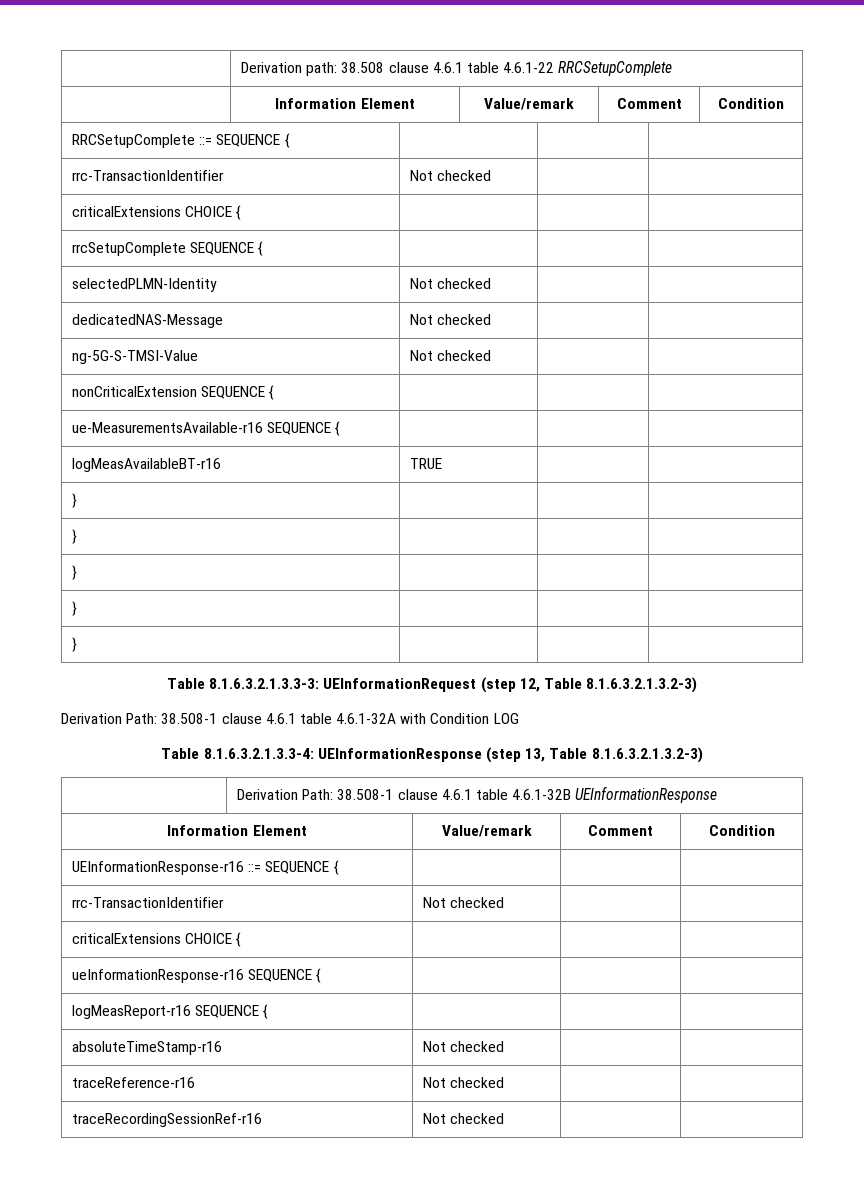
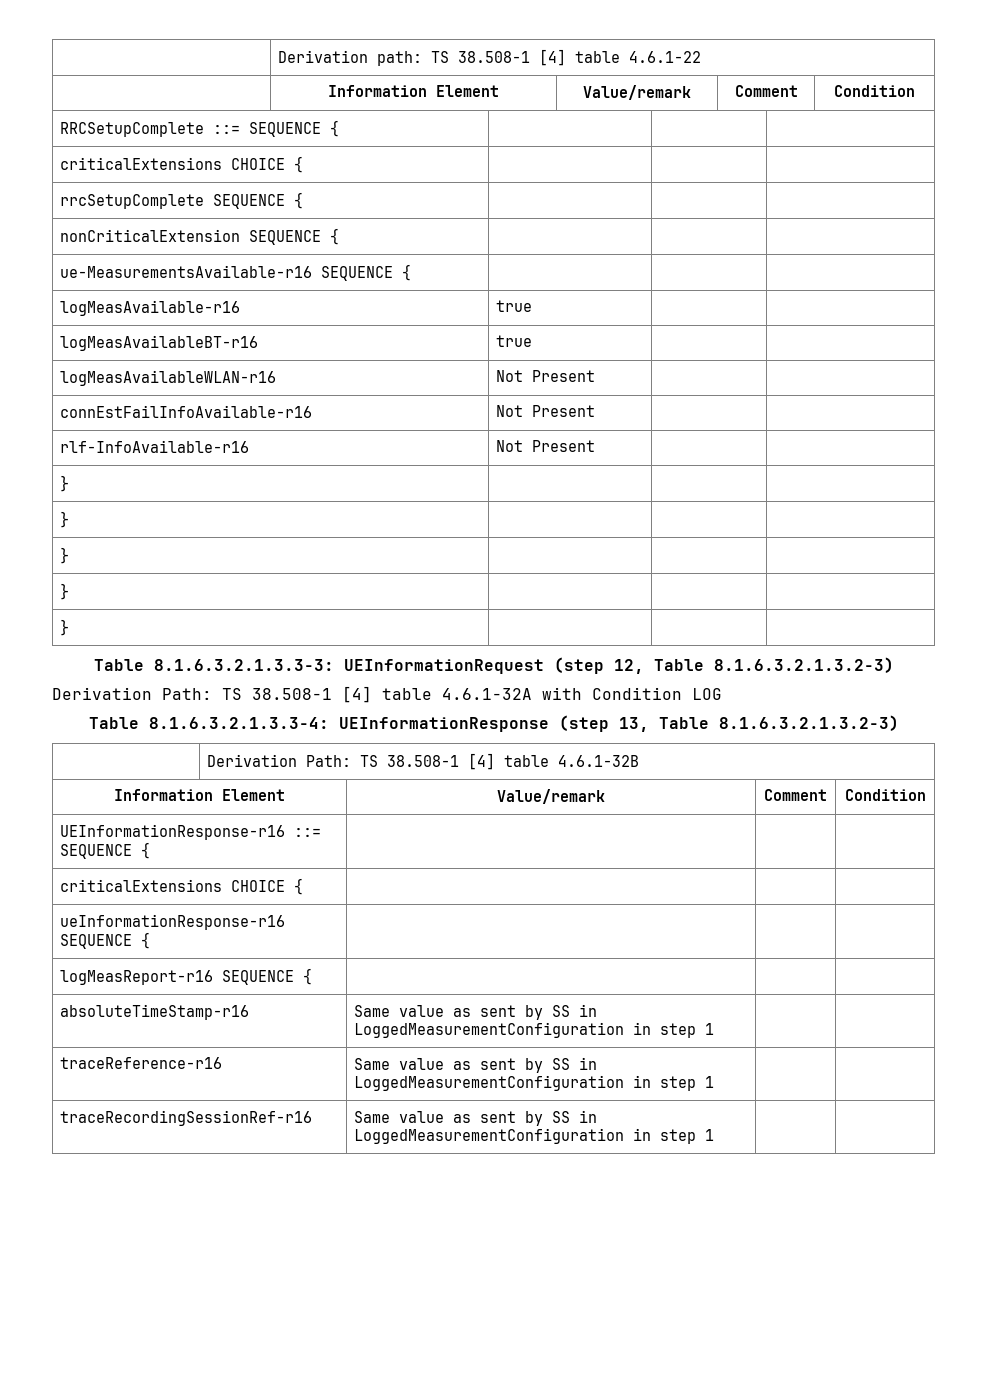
- | Derivation path: 38.508 clause 4.6.1 table 4.6.1-22 RRCSetupComplete
+ | Derivation path: TS 38.508-1 [4] table 4.6.1-22
  RRCSetupComplete ::= SEQUENCE { | | |
- rrc-TransactionIdentifier | Not checked | |
- selectedPLMN-Identity | Not checked | |
- dedicatedNAS-Message | Not checked | |
- ng-5G-S-TMSI-Value | Not checked | |
+ logMeasAvailable-r16 | true | |
- logMeasAvailableBT-r16 | TRUE | |
+ logMeasAvailableBT-r16 | true | |
+ logMeasAvailableWLAN-r16 | Not Present | |
+ connEstFailInfoAvailable-r16 | Not Present | |
+ rlf-InfoAvailable-r16 | Not Present | |
- Derivation Path: 38.508-1 clause 4.6.1 table 4.6.1-32A with Condition LOG
+ Derivation Path: TS 38.508-1 [4] table 4.6.1-32A with Condition LOG
- | Derivation Path: 38.508-1 clause 4.6.1 table 4.6.1-32B UEInformationResponse
+ | Derivation Path: TS 38.508-1 [4] table 4.6.1-32B
  UEInformationResponse-r16 ::= SEQUENCE { | | |
- rrc-TransactionIdentifier | Not checked | |
- absoluteTimeStamp-r16 | Not checked | |
- traceReference-r16 | Not checked | |
- traceRecordingSessionRef-r16 | Not checked | |
+ absoluteTimeStamp-r16 | Same value as sent by SS in LoggedMeasurementConfiguration in step 1 | |
+ traceReference-r16 | Same value as sent by SS in LoggedMeasurementConfiguration in step 1 | |
+ traceRecordingSessionRef-r16 | Same value as sent by SS in LoggedMeasurementConfiguration in step 1 | |

